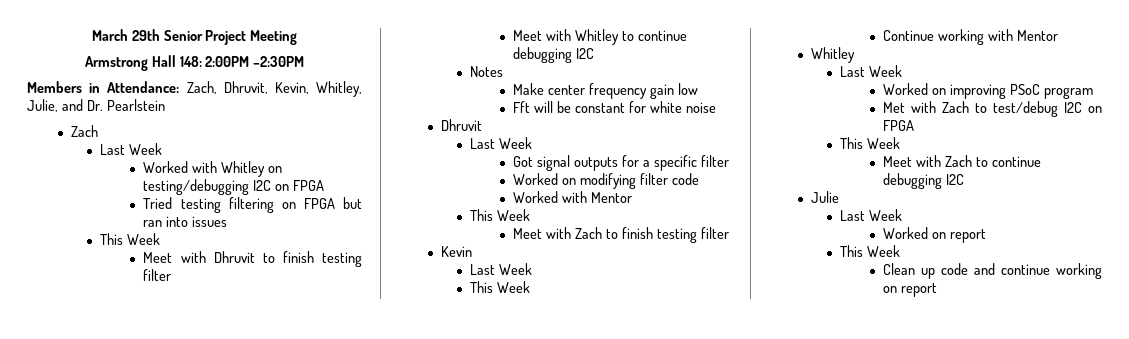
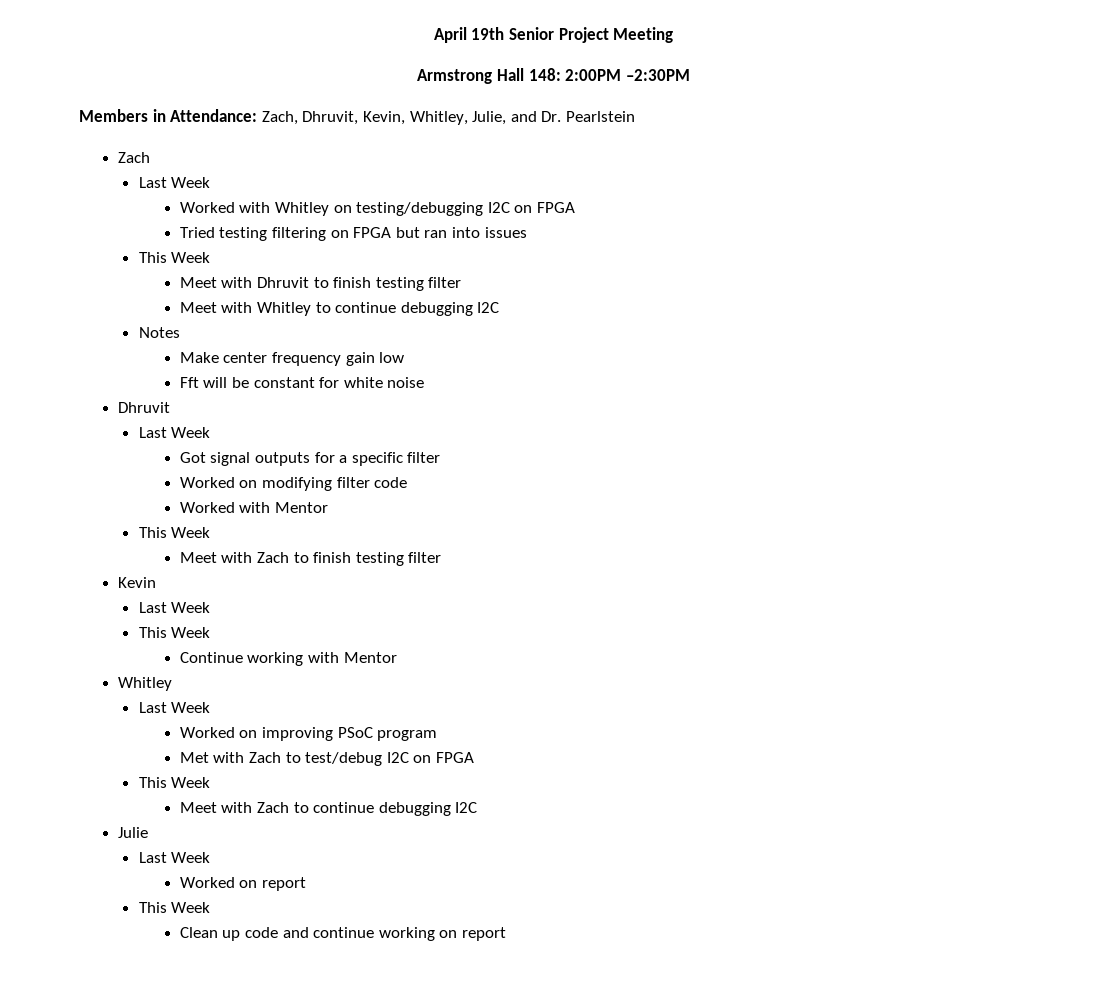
- March 29th Senior Project Meeting
+ April 19th Senior Project Meeting

